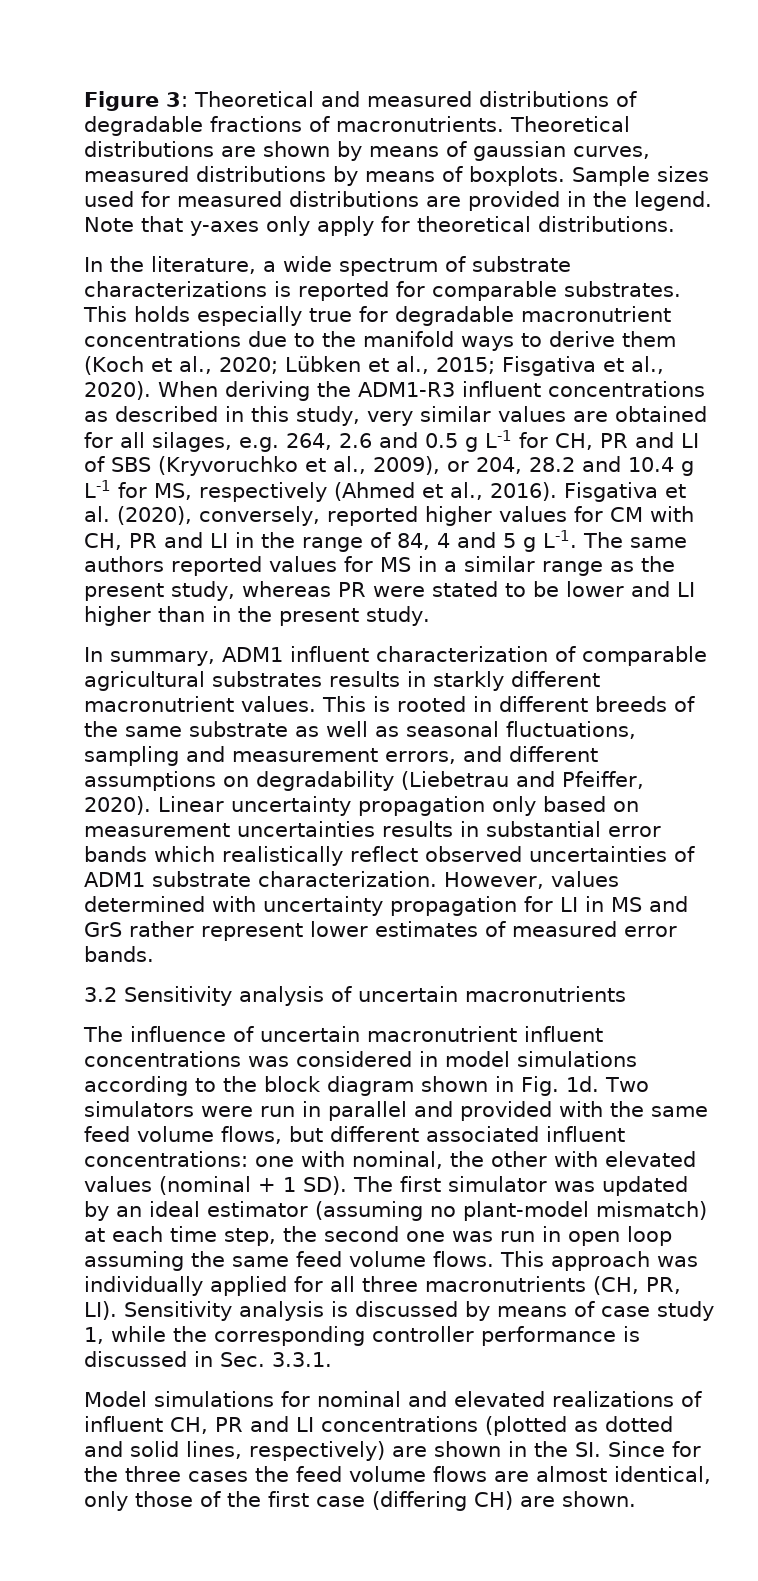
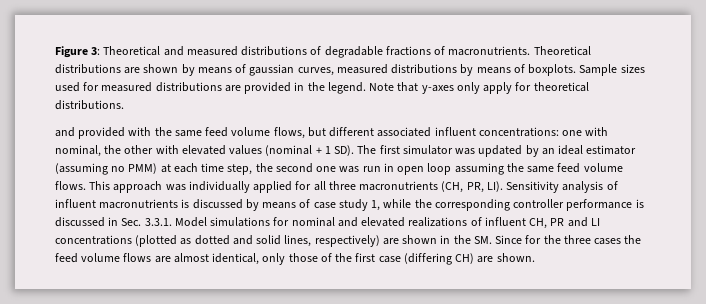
- In the literature, a wide spectrum of substrate characterizations is reported for comparable substrates. This holds especially true for degradable macronutrient concentrations due to the manifold ways to derive them (Koch et al., 2020; Lübken et al., 2015; Fisgativa et al., 2020). When deriving the ADM1-R3 influent concentrations as described in this study, very similar values are obtained for all silages, e.g. 264, 2.6 and 0.5 g L-1 for CH, PR and LI of SBS (Kryvoruchko et al., 2009), or 204, 28.2 and 10.4 g L-1 for MS, respectively (Ahmed et al., 2016). Fisgativa et al. (2020), conversely, reported higher values for CM with CH, PR and LI in the range of 84, 4 and 5 g L-1. The same authors reported values for MS in a similar range as the present study, whereas PR were stated to be lower and LI higher than in the present study.
- In summary, ADM1 influent characterization of comparable agricultural substrates results in starkly different macronutrient values. This is rooted in different breeds of the same substrate as well as seasonal fluctuations, sampling and measurement errors, and different assumptions on degradability (Liebetrau and Pfeiffer, 2020). Linear uncertainty propagation only based on measurement uncertainties results in substantial error bands which realistically reflect observed uncertainties of ADM1 substrate characterization. However, values determined with uncertainty propagation for LI in MS and GrS rather represent lower estimates of measured error bands.
- 3.2 Sensitivity analysis of uncertain macronutrients
- The influence of uncertain macronutrient influent concentrations was considered in model simulations according to the block diagram shown in Fig. 1d. Two simulators were run in parallel and provided with the same feed volume flows, but different associated influent concentrations: one with nominal, the other with elevated values (nominal + 1 SD). The first simulator was updated by an ideal estimator (assuming no plant-model mismatch) at each time step, the second one was run in open loop assuming the same feed volume flows.
+ and provided with the same feed volume flows, but different associated influent concentrations: one with nominal, the other with elevated values (nominal + 1 SD). The first simulator was updated by an ideal estimator (assuming no PMM) at each time step, the second one was run in open loop assuming the same feed volume flows.
- This approach was individually applied for all three macronutrients (CH, PR, LI). Sensitivity analysis is discussed by means of case study 1, while the corresponding controller performance is discussed in Sec. 3.3.1.
- Model simulations for nominal and elevated realizations of influent CH, PR and LI concentrations (plotted as dotted and solid lines, respectively) are shown in the SI. Since for the three cases the feed volume flows are almost identical, only those of the first case (differing CH) are shown.
+ This approach was individually applied for all three macronutrients (CH, PR, LI). Sensitivity analysis of influent macronutrients is discussed by means of case study 1, while the corresponding controller performance is discussed in Sec. 3.3.1. Model simulations for nominal and elevated realizations of influent CH, PR and LI concentrations (plotted as dotted and solid lines, respectively) are shown in the SM. Since for the three cases the feed volume flows are almost identical, only those of the first case (differing CH) are shown.

